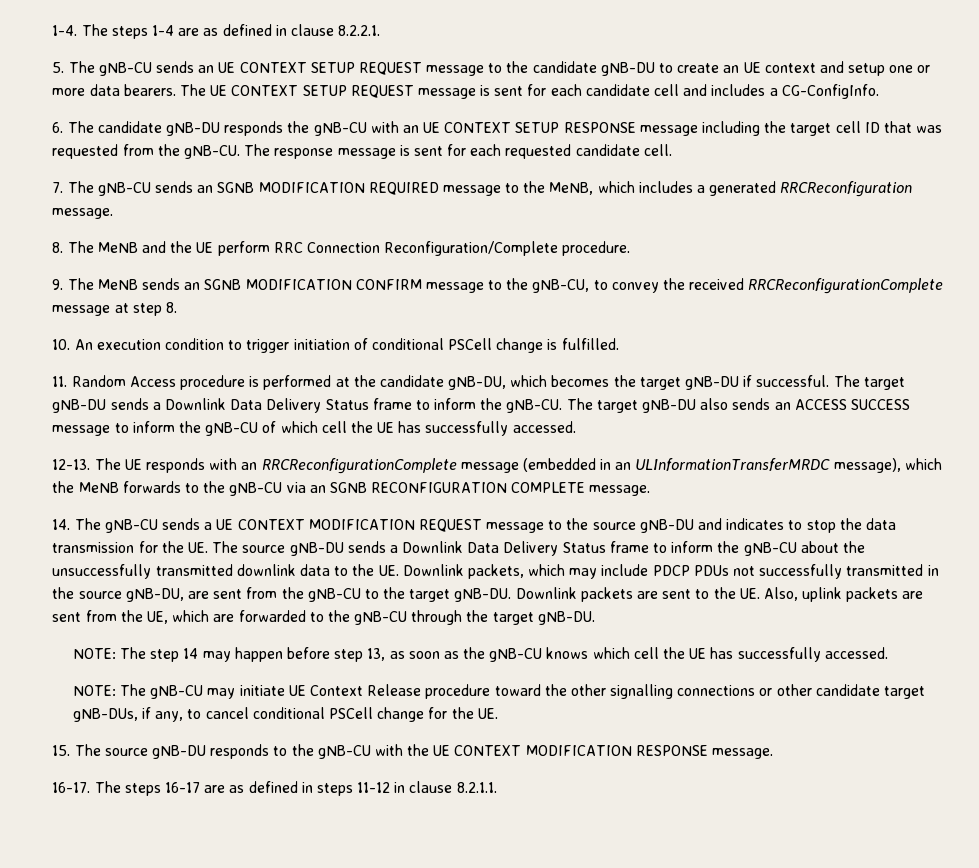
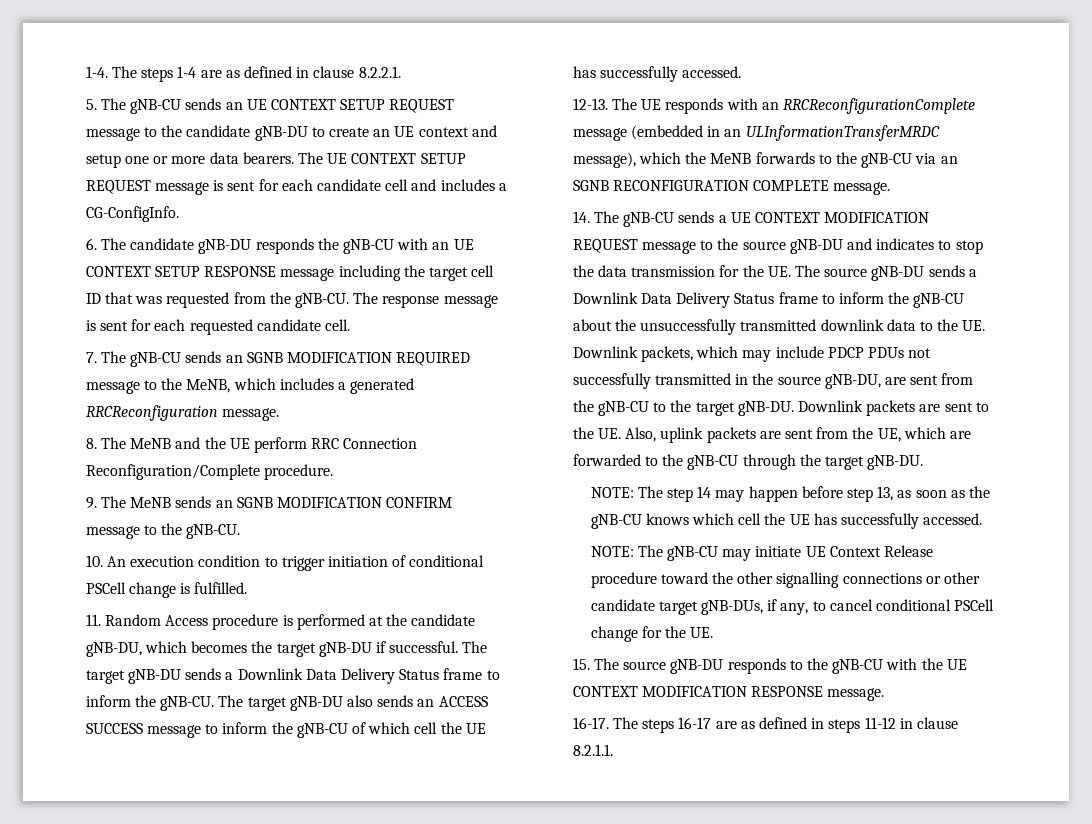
- 9. The MeNB sends an SGNB MODIFICATION CONFIRM message to the gNB-CU, to convey the received RRCReconfigurationComplete message at step 8.
+ 9. The MeNB sends an SGNB MODIFICATION CONFIRM message to the gNB-CU.

